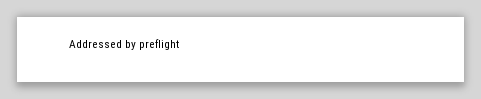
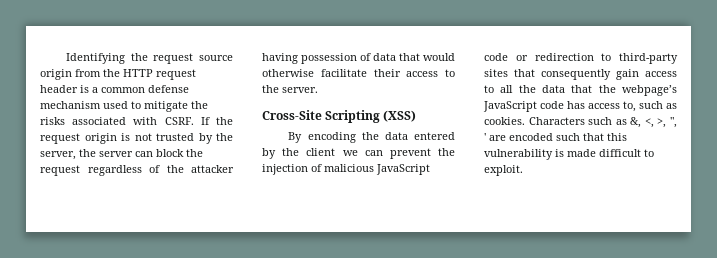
- Addressed by preflight
+ Identifying the request source origin from the HTTP request header is a common defense mechanism used to mitigate the risks associated with CSRF. If the request origin is not trusted by the server, the server can block the request regardless of the attacker having possession of data that would otherwise facilitate their access to the server.
+ Cross-Site Scripting (XSS)
+ By encoding the data entered by the client we can prevent the injection of malicious JavaScript code or redirection to third-party sites that consequently gain access to all the data that the webpage’s JavaScript code has access to, such as cookies. Characters such as &, <, >, ", ' are encoded such that this vulnerability is made difficult to exploit.

